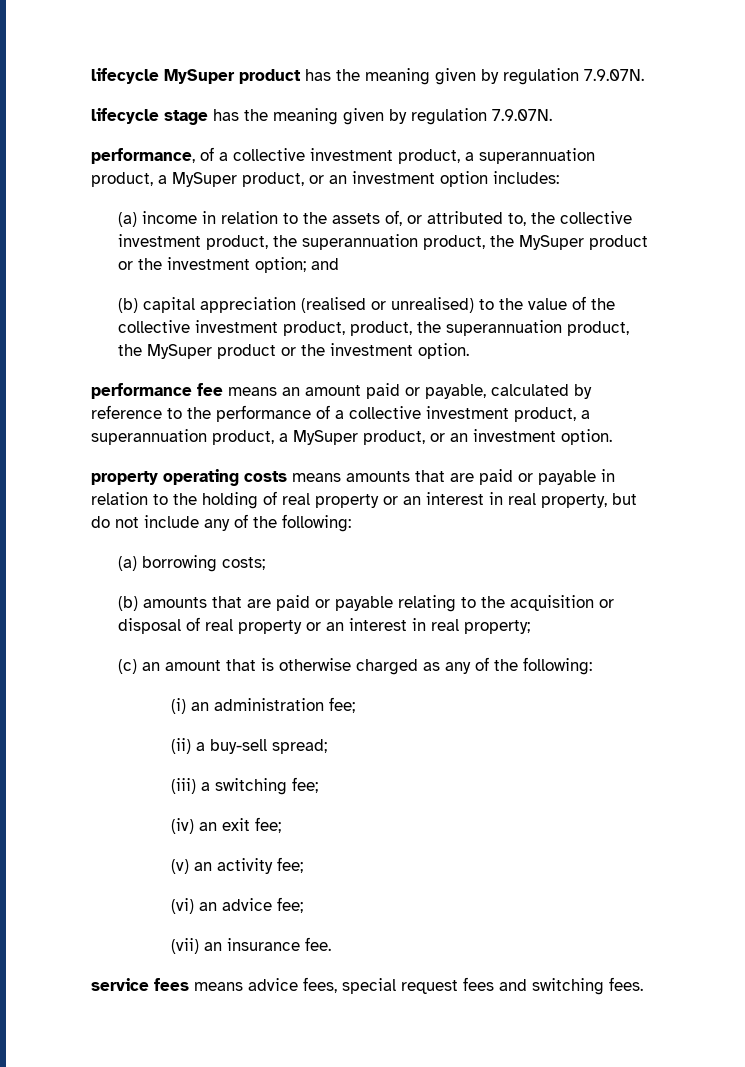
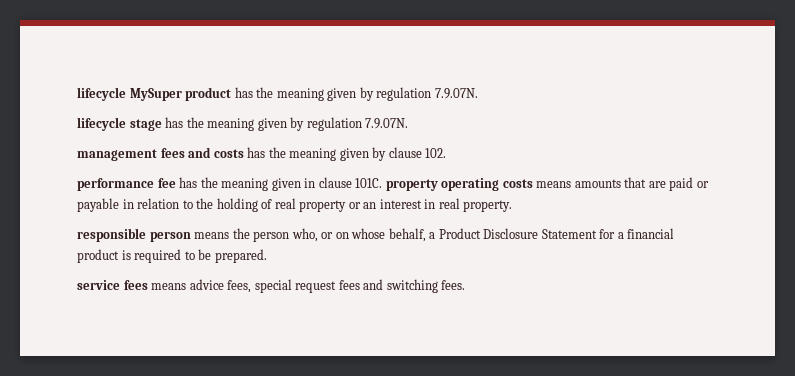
- performance, of a collective investment product, a superannuation product, a MySuper product, or an investment option includes:
- (a) income in relation to the assets of, or attributed to, the collective investment product, the superannuation product, the MySuper product or the investment option; and
- (b) capital appreciation (realised or unrealised) to the value of the collective investment product, product, the superannuation product, the MySuper product or the investment option.
- performance fee means an amount paid or payable, calculated by reference to the performance of a collective investment product, a superannuation product, a MySuper product, or an investment option.
- property operating costs means amounts that are paid or payable in relation to the holding of real property or an interest in real property, but do not include any of the following:
- (a) borrowing costs;
- (b) amounts that are paid or payable relating to the acquisition or disposal of real property or an interest in real property;
- (c) an amount that is otherwise charged as any of the following:
- (i) an administration fee;
- (ii) a buy-sell spread;
- (iii) a switching fee;
- (iv) an exit fee;
- (v) an activity fee;
- (vi) an advice fee;
- (vii) an insurance fee.
+ management fees and costs has the meaning given by clause 102.
+ performance fee has the meaning given in clause 101C. property operating costs means amounts that are paid or payable in relation to the holding of real property or an interest in real property.
+ responsible person means the person who, or on whose behalf, a Product Disclosure Statement for a financial product is required to be prepared.

